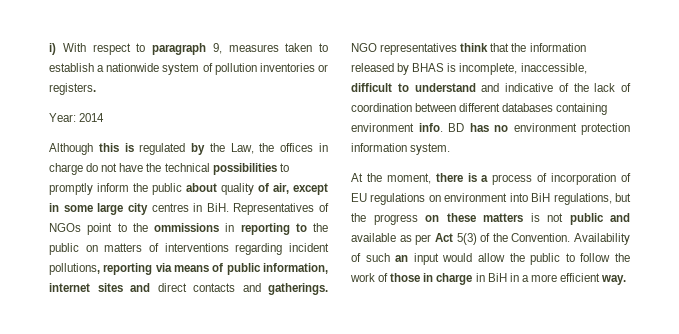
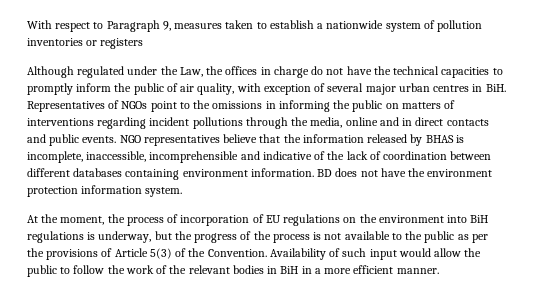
- i) With respect to paragraph 9, measures taken to establish a nationwide system of pollution inventories or registers.
- Year: 2014
- Although this is regulated by the Law, the offices in charge do not have the technical possibilities to promptly inform the public about quality of air, except in some large city centres in BiH. Representatives of NGOs point to the ommissions in reporting to the public on matters of interventions regarding incident pollutions, reporting via means of public information, internet sites and direct contacts and gatherings.
+ With respect to Paragraph 9, measures taken to establish a nationwide system of pollution inventories or registers
+ Although regulated under the Law, the offices in charge do not have the technical capacities to promptly inform the public of air quality, with exception of several major urban centres in BiH. Representatives of NGOs point to the omissions in informing the public on matters of interventions regarding incident pollutions through the media, online and in direct contacts and public events.
- NGO representatives think that the information released by BHAS is incomplete, inaccessible, difficult to understand and indicative of the lack of coordination between different databases containing environment info. BD has no environment protection information system.
+ NGO representatives believe that the information released by BHAS is incomplete, inaccessible, incomprehensible and indicative of the lack of coordination between different databases containing environment information. BD does not have the environment protection information system.
- At the moment, there is a process of incorporation of EU regulations on environment into BiH regulations, but the progress on these matters is not public and available as per Act 5(3) of the Convention.
+ At the moment, the process of incorporation of EU regulations on the environment into BiH regulations is underway, but the progress of the process is not available to the public as per the provisions of Article 5(3) of the Convention.
- Availability of such an input would allow the public to follow the work of those in charge in BiH in a more efficient way.
+ Availability of such input would allow the public to follow the work of the relevant bodies in BiH in a more efficient manner.

